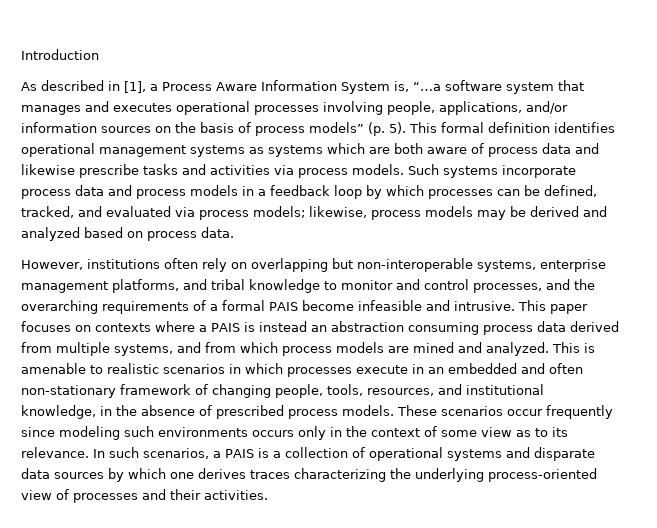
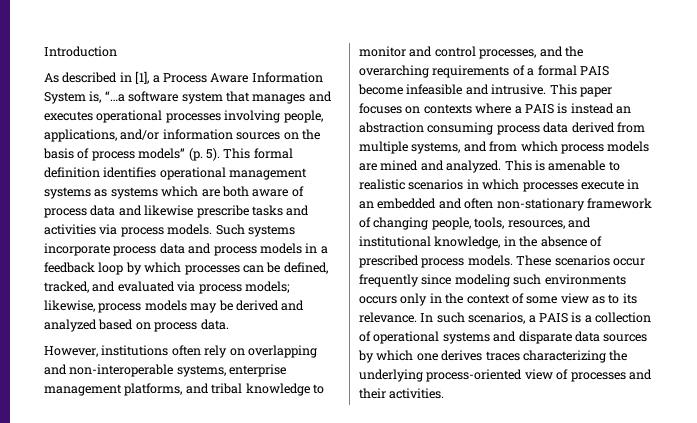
- However, institutions often rely on overlapping but non-interoperable systems, enterprise management platforms, and tribal knowledge to monitor and control processes, and the overarching requirements of a formal PAIS become infeasible and intrusive.
+ However, institutions often rely on overlapping and non-interoperable systems, enterprise management platforms, and tribal knowledge to monitor and control processes, and the overarching requirements of a formal PAIS become infeasible and intrusive.

